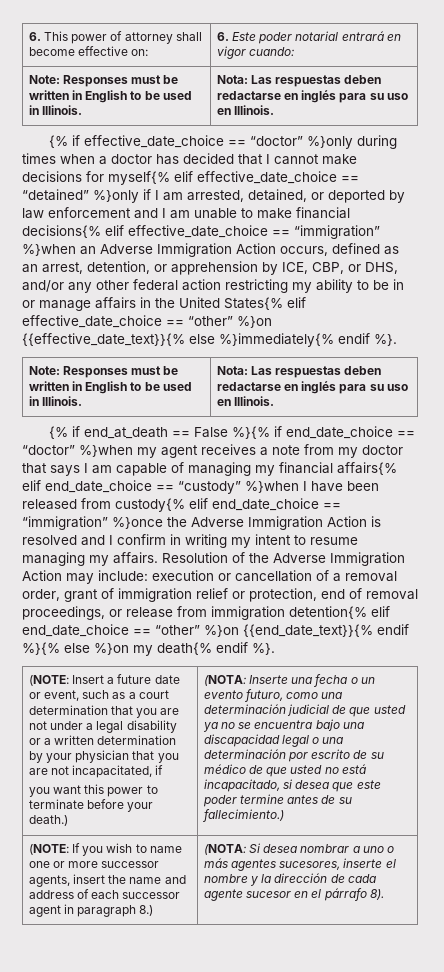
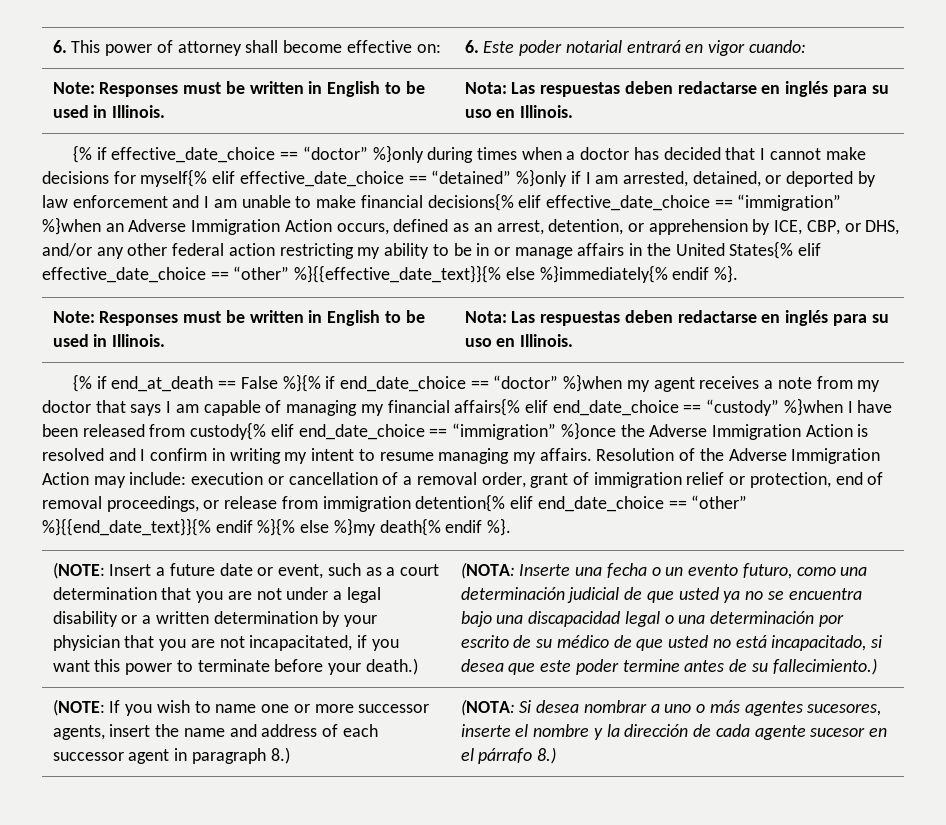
- {% if effective_date_choice == “doctor” %}only during times when a doctor has decided that I cannot make decisions for myself{% elif effective_date_choice == “detained” %}only if I am arrested, detained, or deported by law enforcement and I am unable to make financial decisions{% elif effective_date_choice == “immigration” %}when an Adverse Immigration Action occurs, defined as an arrest, detention, or apprehension by ICE, CBP, or DHS, and/or any other federal action restricting my ability to be in or manage affairs in the United States{% elif effective_date_choice == “other” %}on {{effective_date_text}}{% else %}immediately{% endif %}.
+ {% if effective_date_choice == “doctor” %}only during times when a doctor has decided that I cannot make decisions for myself{% elif effective_date_choice == “detained” %}only if I am arrested, detained, or deported by law enforcement and I am unable to make financial decisions{% elif effective_date_choice == “immigration” %}when an Adverse Immigration Action occurs, defined as an arrest, detention, or apprehension by ICE, CBP, or DHS, and/or any other federal action restricting my ability to be in or manage affairs in the United States{% elif effective_date_choice == “other” %}{{effective_date_text}}{% else %}immediately{% endif %}.
- Resolution of the Adverse Immigration Action may include: execution or cancellation of a removal order, grant of immigration relief or protection, end of removal proceedings, or release from immigration detention{% elif end_date_choice == “other” %}on {{end_date_text}}{% endif %}{% else %}on my death{% endif %}.
+ Resolution of the Adverse Immigration Action may include: execution or cancellation of a removal order, grant of immigration relief or protection, end of removal proceedings, or release from immigration detention{% elif end_date_choice == “other” %}{{end_date_text}}{% endif %}{% else %}my death{% endif %}.
- (NOTE: Insert a future date or event, such as a court determination that you are not under a legal disability or a written determination by your physician that you are not incapacitated, if
- you want this power to terminate before your death.)
+ (NOTE: Insert a future date or event, such as a court determination that you are not under a legal disability or a written determination by your physician that you are not incapacitated, if you want this power to terminate before your death.)
- (NOTA: Si desea nombrar a uno o más agentes sucesores, inserte el nombre y la dirección de cada agente sucesor en el párrafo 8).
+ (NOTA: Si desea nombrar a uno o más agentes sucesores, inserte el nombre y la dirección de cada agente sucesor en el párrafo 8.)

